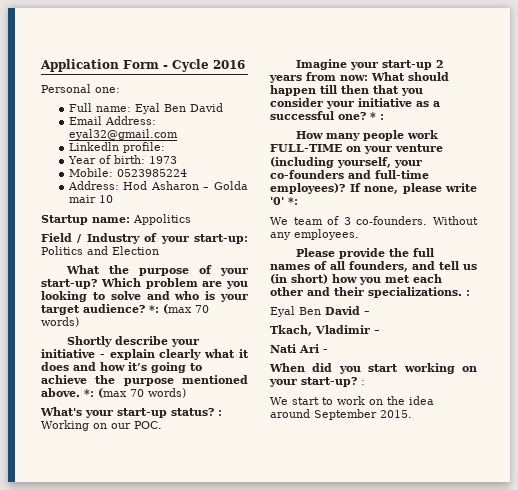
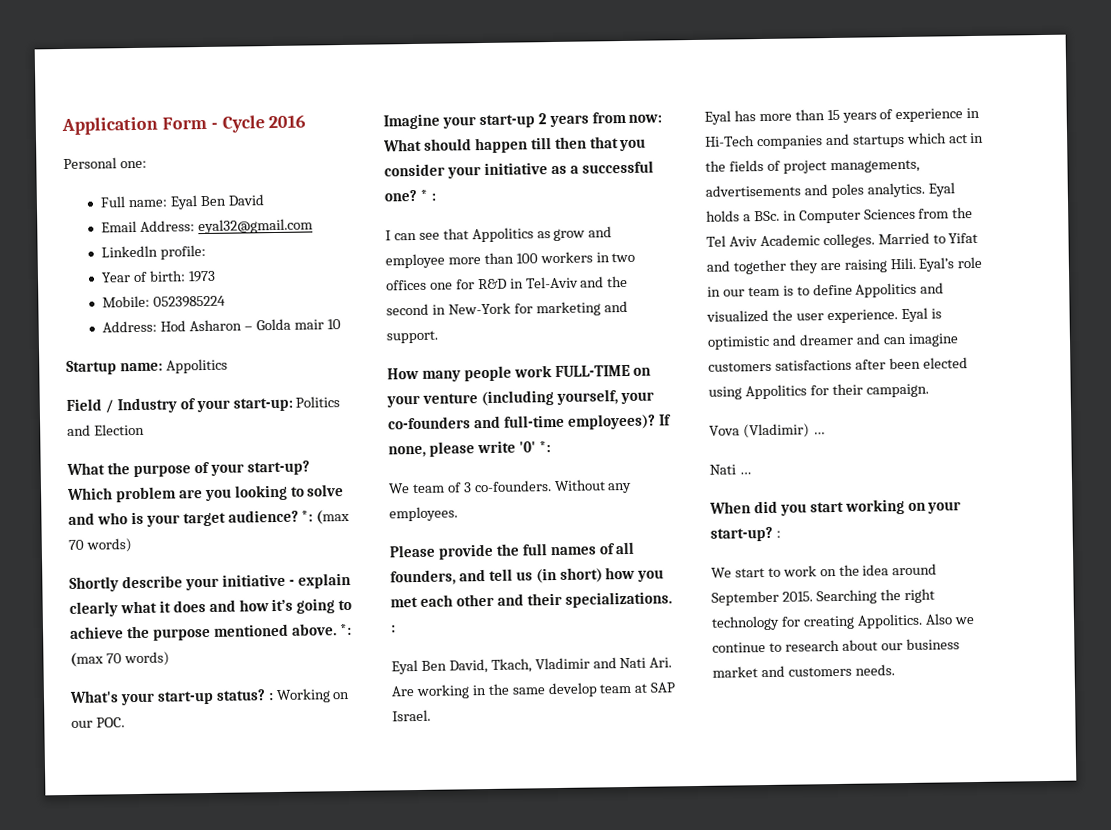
+ I can see that Appolitics as grow and employee more than 100 workers in two offices one for R&D in Tel-Aviv and the second in New-York for marketing and support.
- Eyal Ben David –
- Tkach, Vladimir –
- Nati Ari -
+ Eyal Ben David, Tkach, Vladimir and Nati Ari. Are working in the same develop team at SAP Israel.
+ Eyal has more than 15 years of experience in Hi-Tech companies and startups which act in the fields of project managements, advertisements and poles analytics. Eyal holds a BSc. in Computer Sciences from the Tel Aviv Academic colleges. Married to Yifat and together they are raising Hili. Eyal’s role in our team is to define Appolitics and visualized the user experience. Eyal is optimistic and dreamer and can imagine customers satisfactions after been elected using Appolitics for their campaign.
+ Vova (Vladimir) …
+ Nati …
+ Searching the right technology for creating Appolitics. Also we continue to research about our business market and customers needs.

